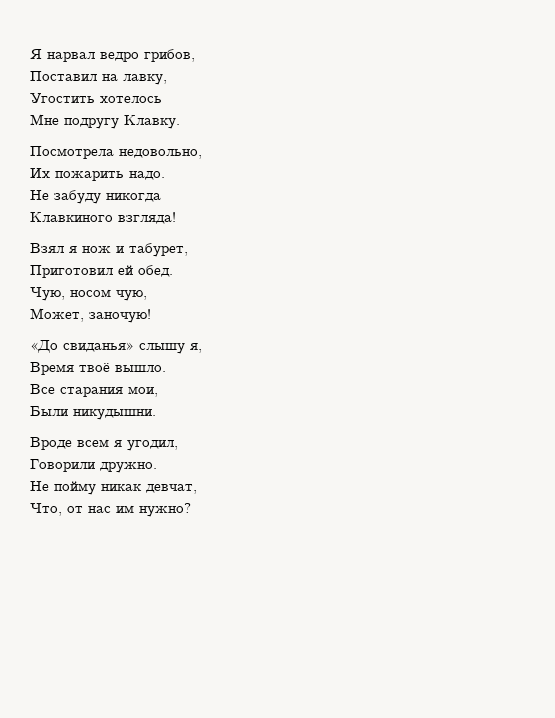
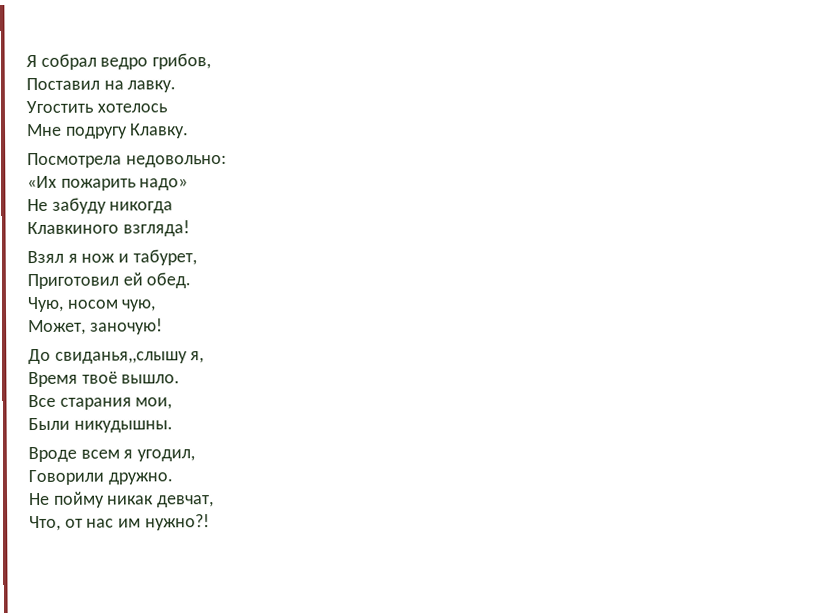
- Я нарвал ведро грибов,
+ Я собрал ведро грибов,
- Поставил на лавку,
+ Поставил на лавку.
- Посмотрела недовольно,
- Их пожарить надо.
+ Посмотрела недовольно:
+ «Их пожарить надо»
- «До свиданья» cлышу я,
+ До свиданья,,cлышу я,
- Были никудышни.
+ Были никудышны.
- Что, от нас им нужно?
+ Что, от нас им нужно?!

